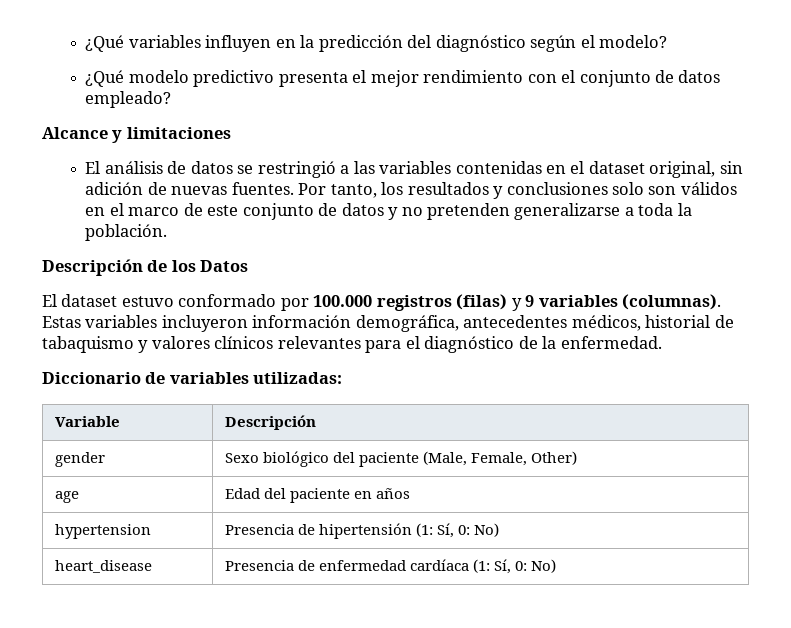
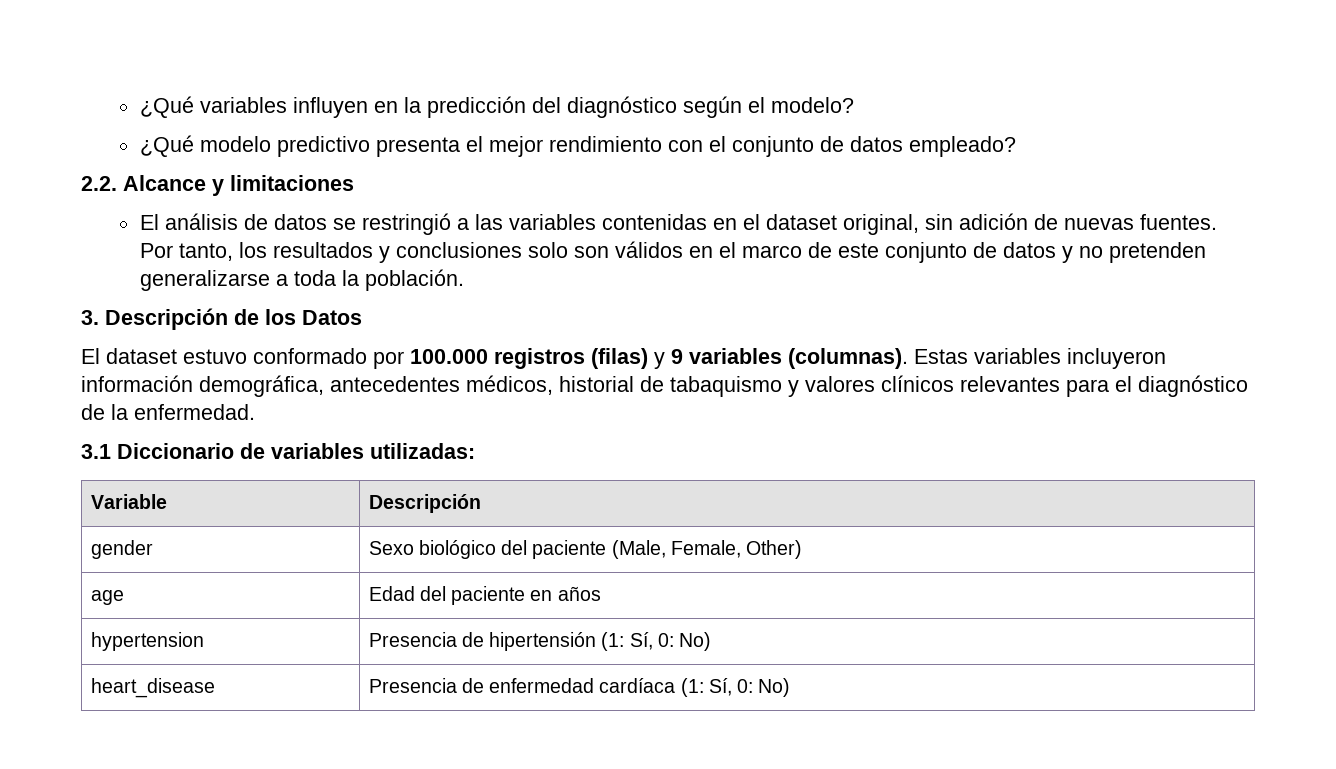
- Alcance y limitaciones
+ 2.2. Alcance y limitaciones
- Descripción de los Datos
+ 3. Descripción de los Datos
- Diccionario de variables utilizadas:
+ 3.1 Diccionario de variables utilizadas:

